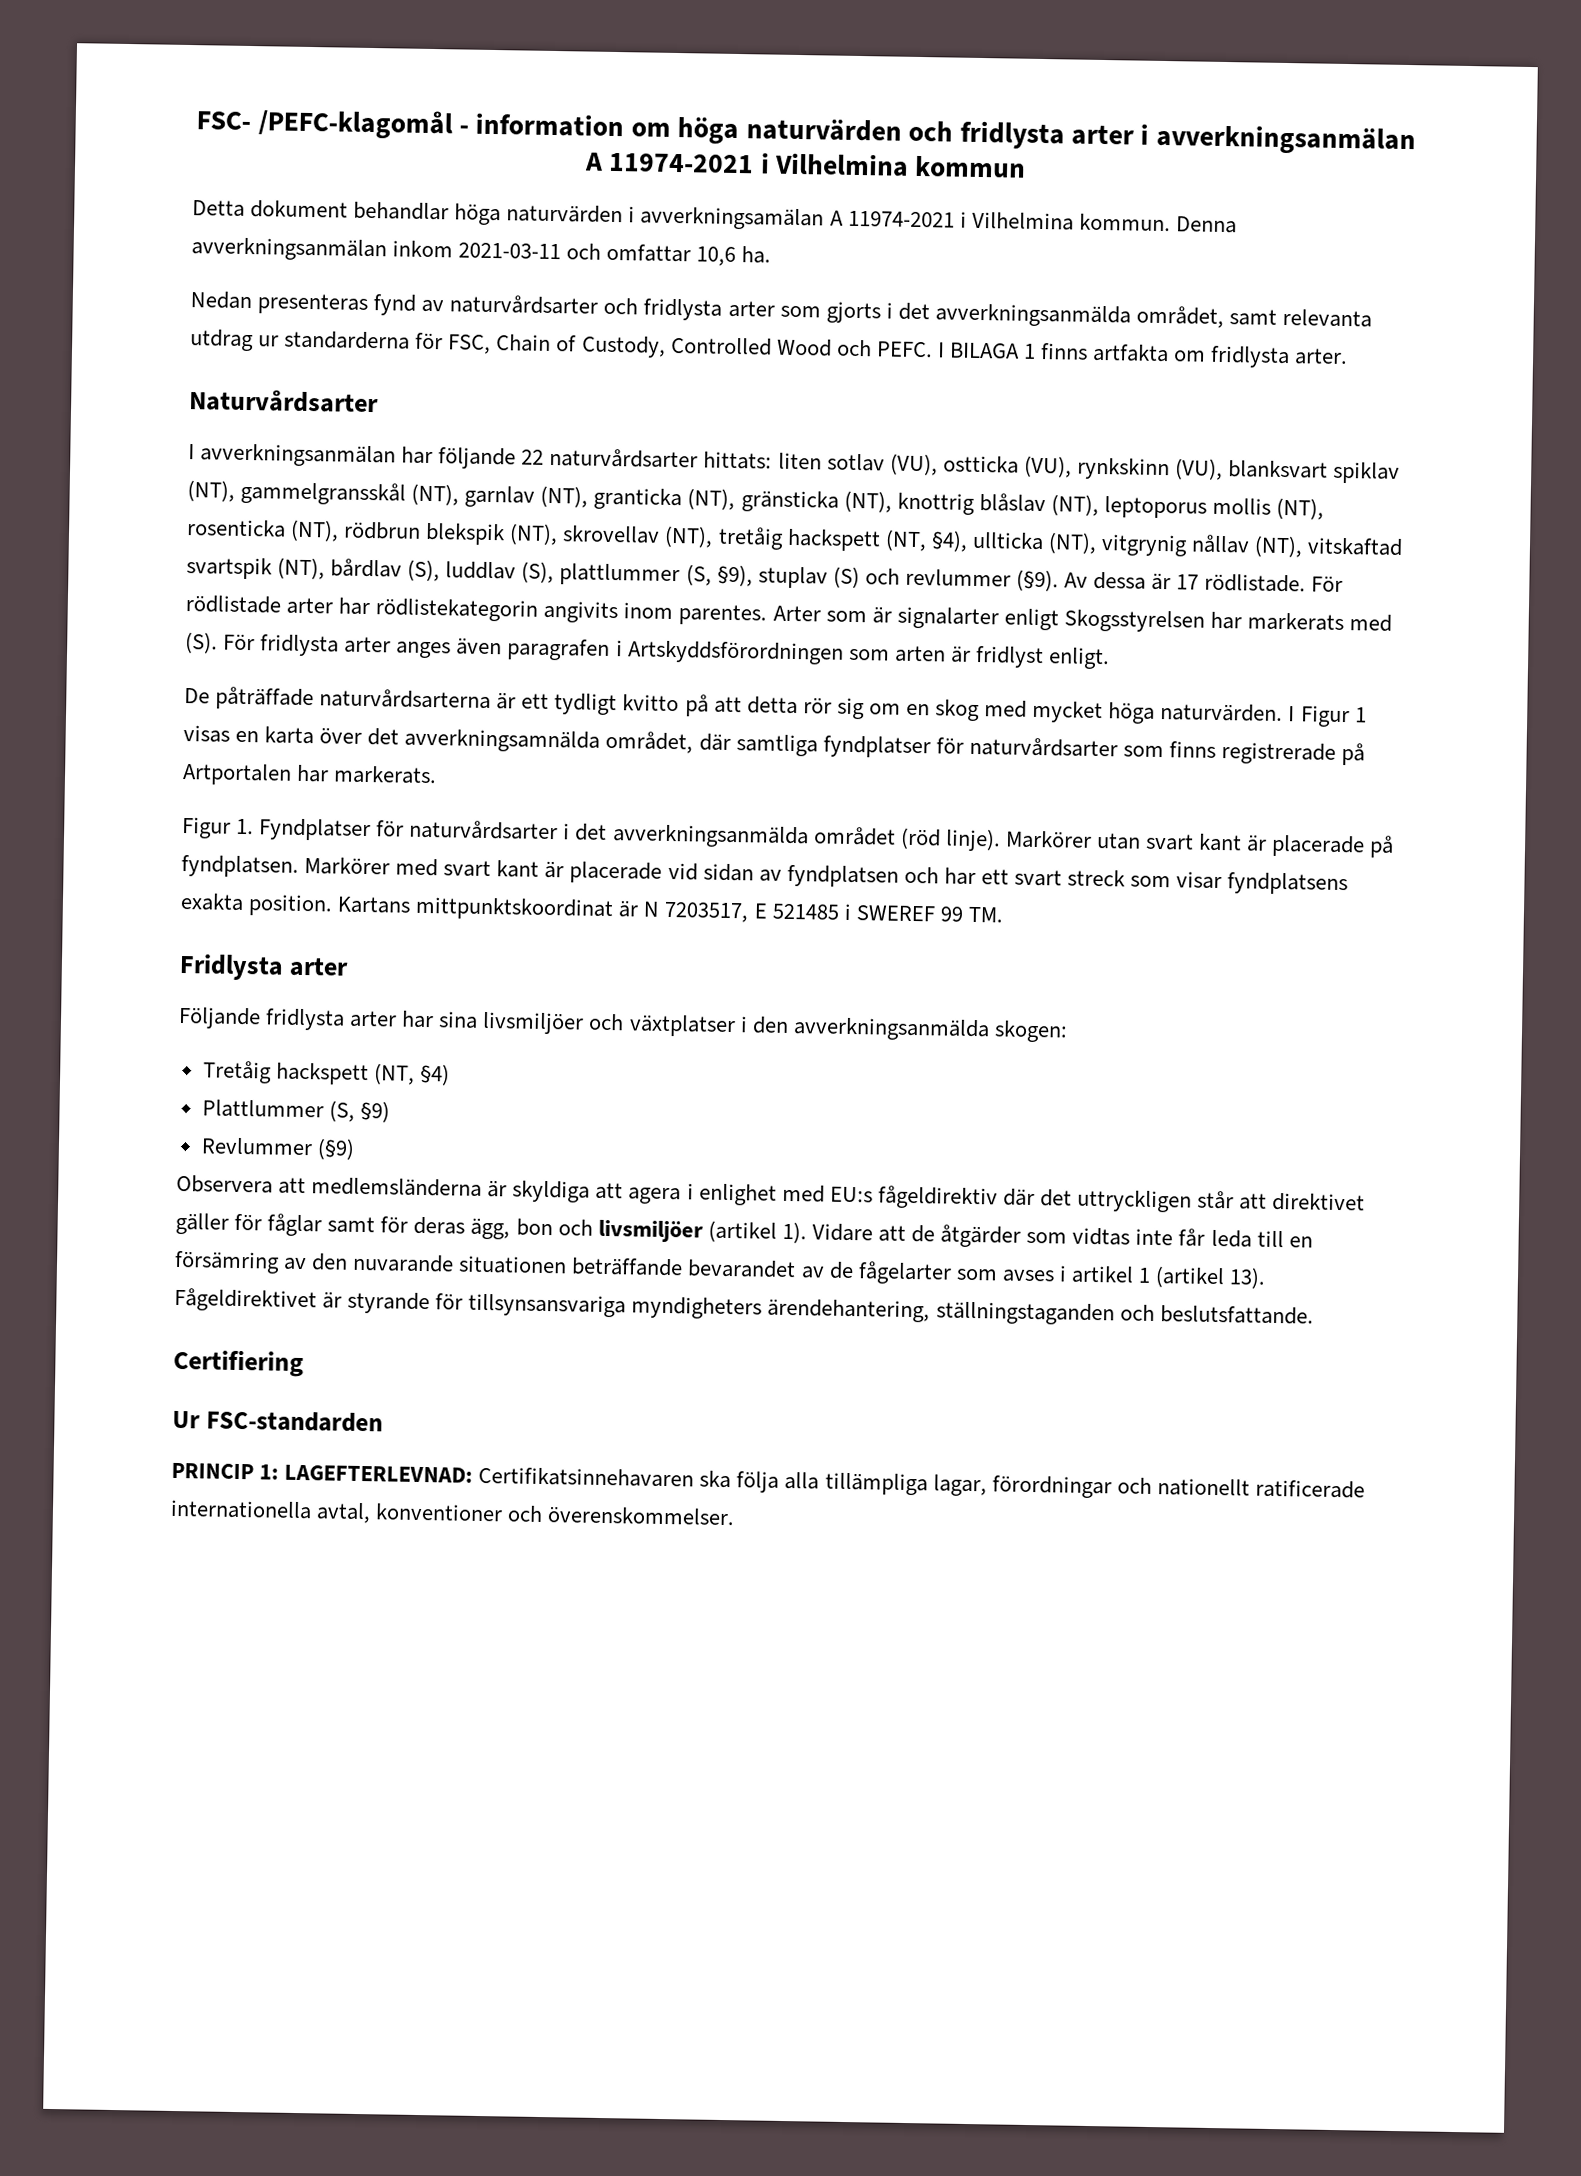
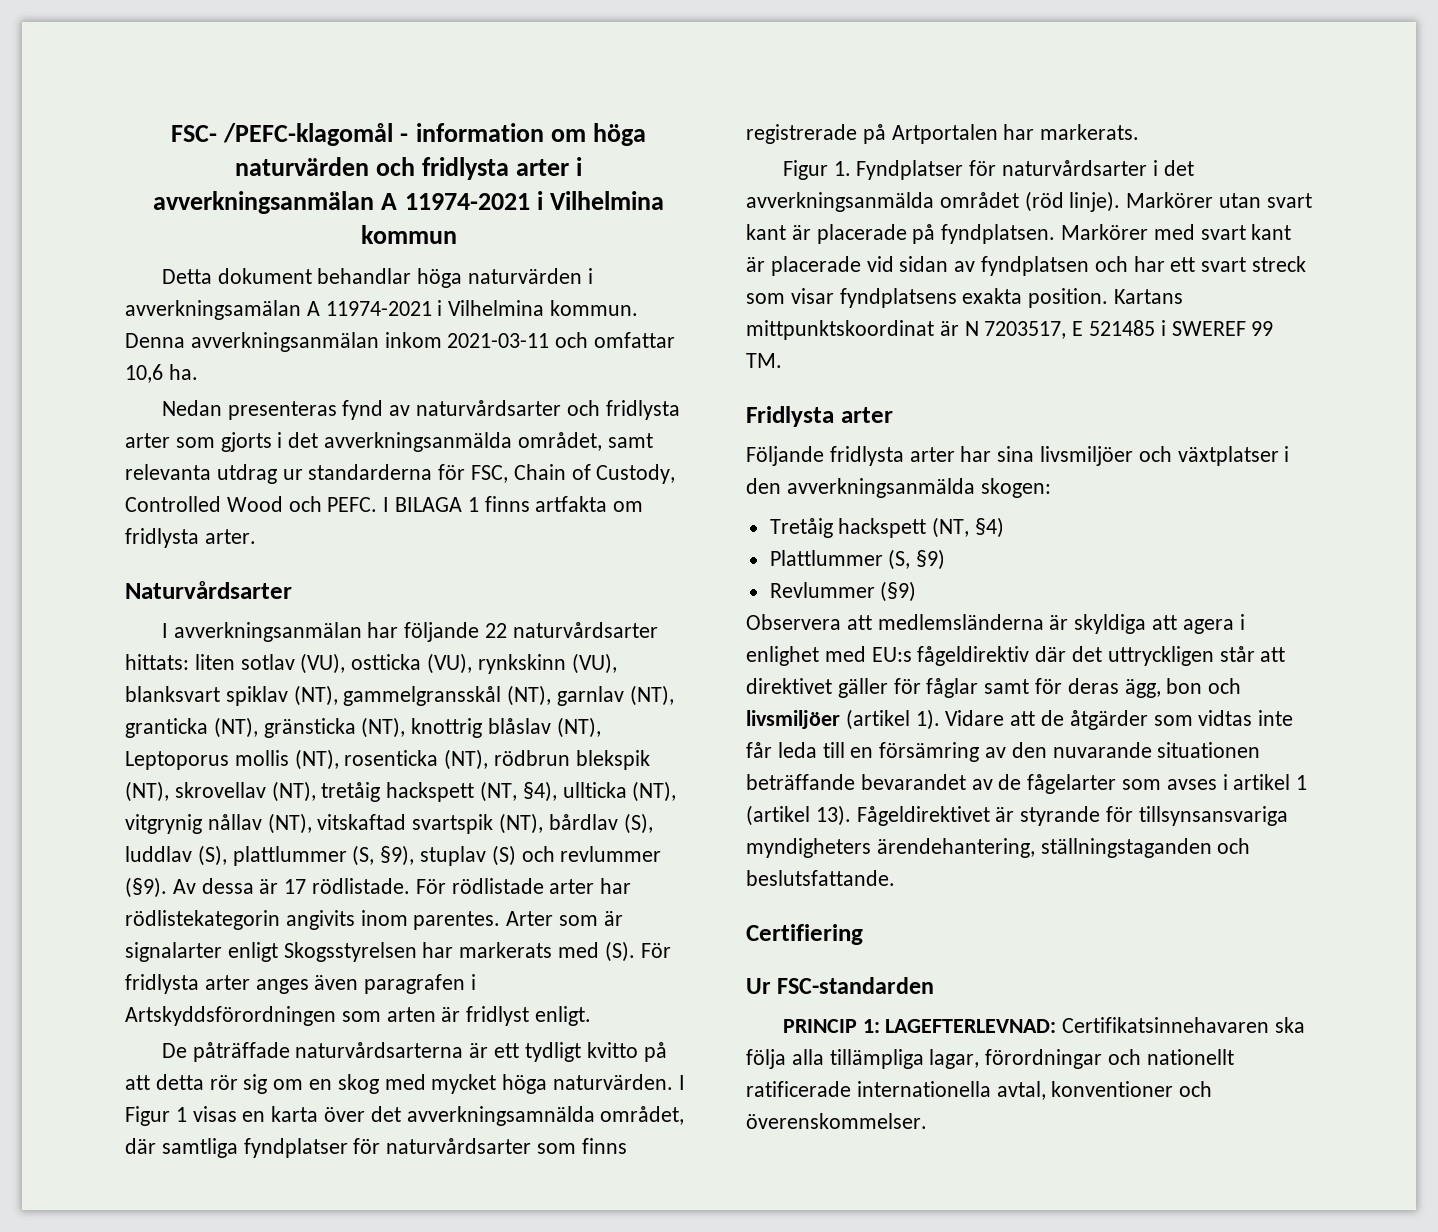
- liten sotlav (VU), ostticka (VU), rynkskinn (VU), blanksvart spiklav (NT), gammelgransskål (NT), garnlav (NT), granticka (NT), gränsticka (NT), knottrig blåslav (NT), leptoporus mollis (NT), rosenticka (NT), rödbrun blekspik (NT), skrovellav (NT), tretåig hackspett (NT, §4), ullticka (NT), vitgrynig nållav (NT), vitskaftad svartspik (NT), bårdlav (S), luddlav (S), plattlummer (S, §9), stuplav (S) och revlummer (§9).
+ liten sotlav (VU), ostticka (VU), rynkskinn (VU), blanksvart spiklav (NT), gammelgransskål (NT), garnlav (NT), granticka (NT), gränsticka (NT), knottrig blåslav (NT), Leptoporus mollis (NT), rosenticka (NT), rödbrun blekspik (NT), skrovellav (NT), tretåig hackspett (NT, §4), ullticka (NT), vitgrynig nållav (NT), vitskaftad svartspik (NT), bårdlav (S), luddlav (S), plattlummer (S, §9), stuplav (S) och revlummer (§9).

